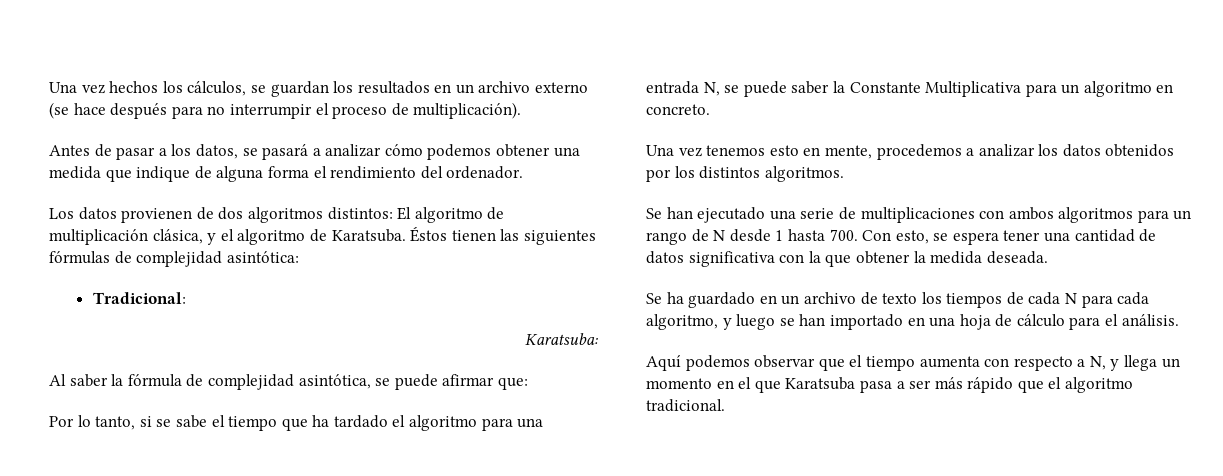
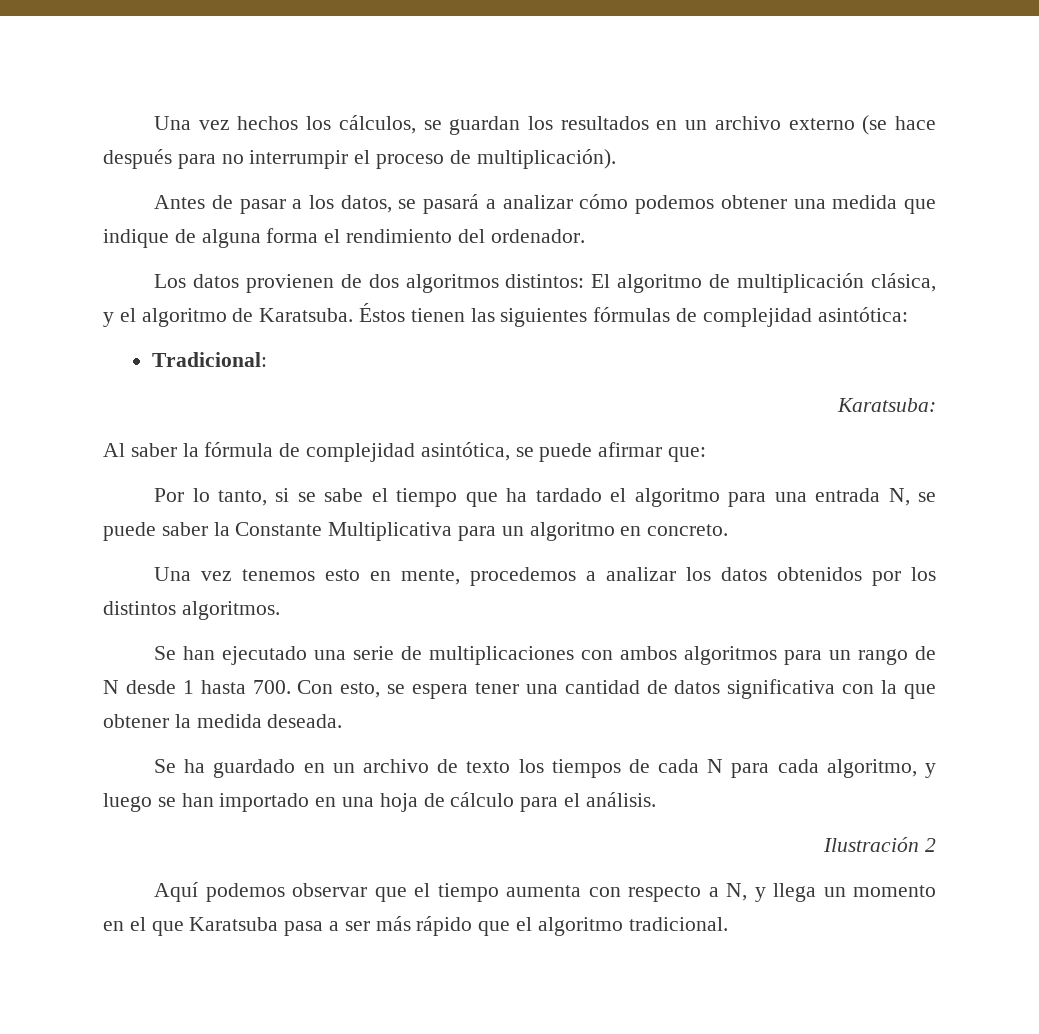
+ Ilustración 2

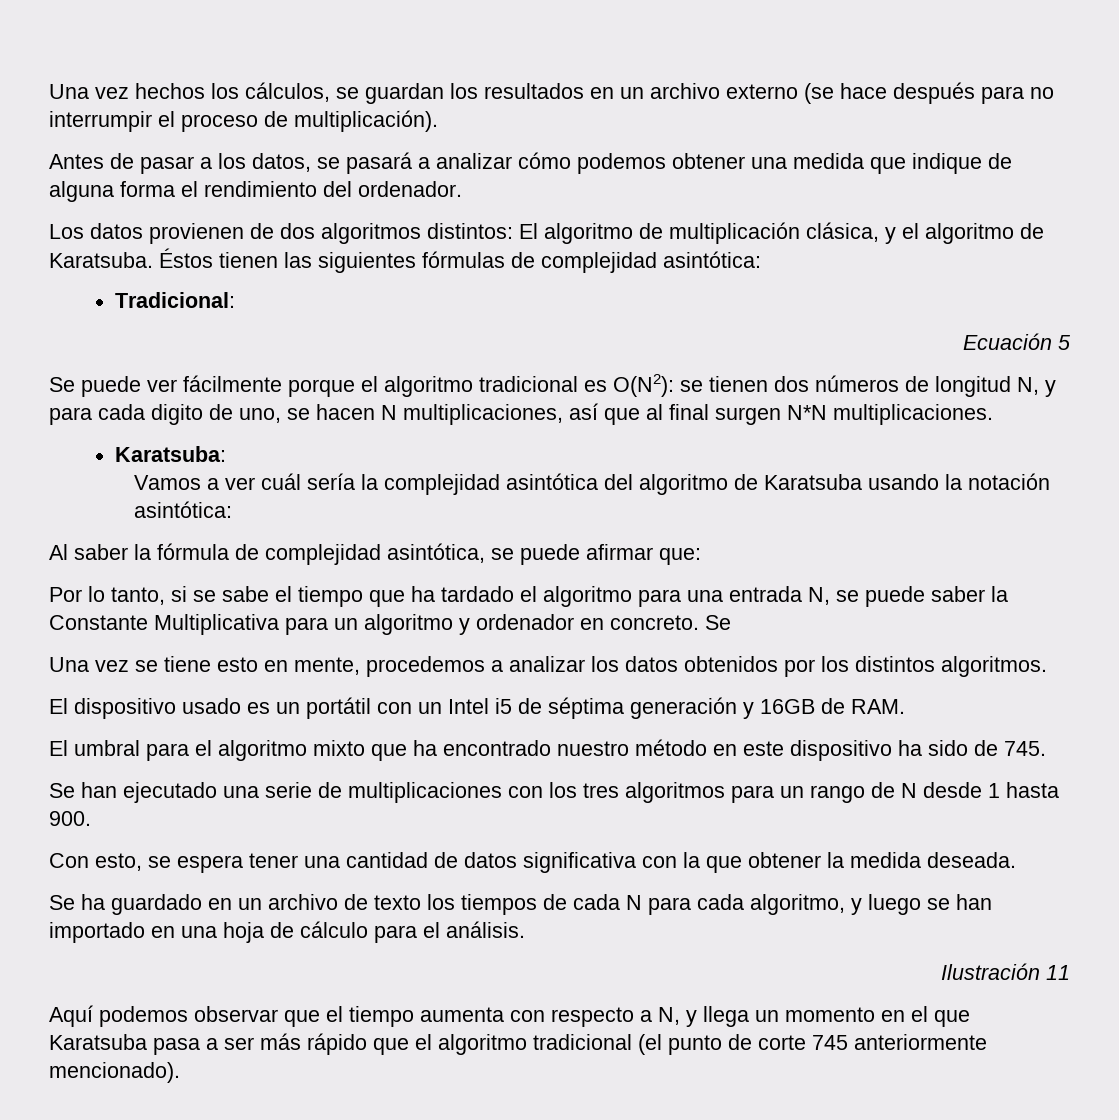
+ Ecuación 5
+ Se puede ver fácilmente porque el algoritmo tradicional es O(N2): se tienen dos números de longitud N, y para cada digito de uno, se hacen N multiplicaciones, así que al final surgen N*N multiplicaciones.
  Karatsuba:
+ Vamos a ver cuál sería la complejidad asintótica del algoritmo de Karatsuba usando la notación asintótica:
- Por lo tanto, si se sabe el tiempo que ha tardado el algoritmo para una entrada N, se puede saber la Constante Multiplicativa para un algoritmo en concreto.
- Una vez tenemos esto en mente, procedemos a analizar los datos obtenidos por los distintos algoritmos.
+ Por lo tanto, si se sabe el tiempo que ha tardado el algoritmo para una entrada N, se puede saber la Constante Multiplicativa para un algoritmo y ordenador en concreto. Se
+ Una vez se tiene esto en mente, procedemos a analizar los datos obtenidos por los distintos algoritmos.
+ El dispositivo usado es un portátil con un Intel i5 de séptima generación y 16GB de RAM.
+ El umbral para el algoritmo mixto que ha encontrado nuestro método en este dispositivo ha sido de 745.
- Se han ejecutado una serie de multiplicaciones con ambos algoritmos para un rango de N desde 1 hasta 700. Con esto, se espera tener una cantidad de datos significativa con la que obtener la medida deseada.
+ Se han ejecutado una serie de multiplicaciones con los tres algoritmos para un rango de N desde 1 hasta 900.
+ Con esto, se espera tener una cantidad de datos significativa con la que obtener la medida deseada.
- Ilustración 2
+ Ilustración 11
- Aquí podemos observar que el tiempo aumenta con respecto a N, y llega un momento en el que Karatsuba pasa a ser más rápido que el algoritmo tradicional.
+ Aquí podemos observar que el tiempo aumenta con respecto a N, y llega un momento en el que Karatsuba pasa a ser más rápido que el algoritmo tradicional (el punto de corte 745 anteriormente mencionado).

